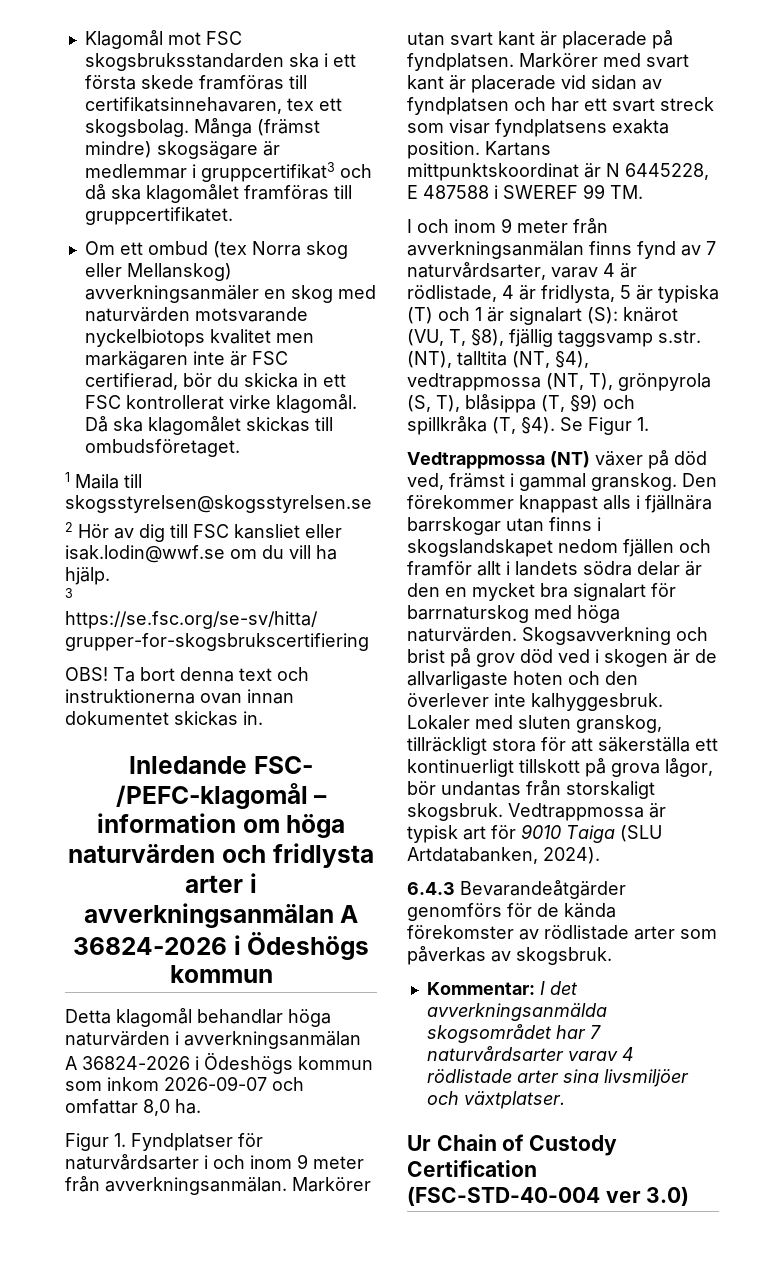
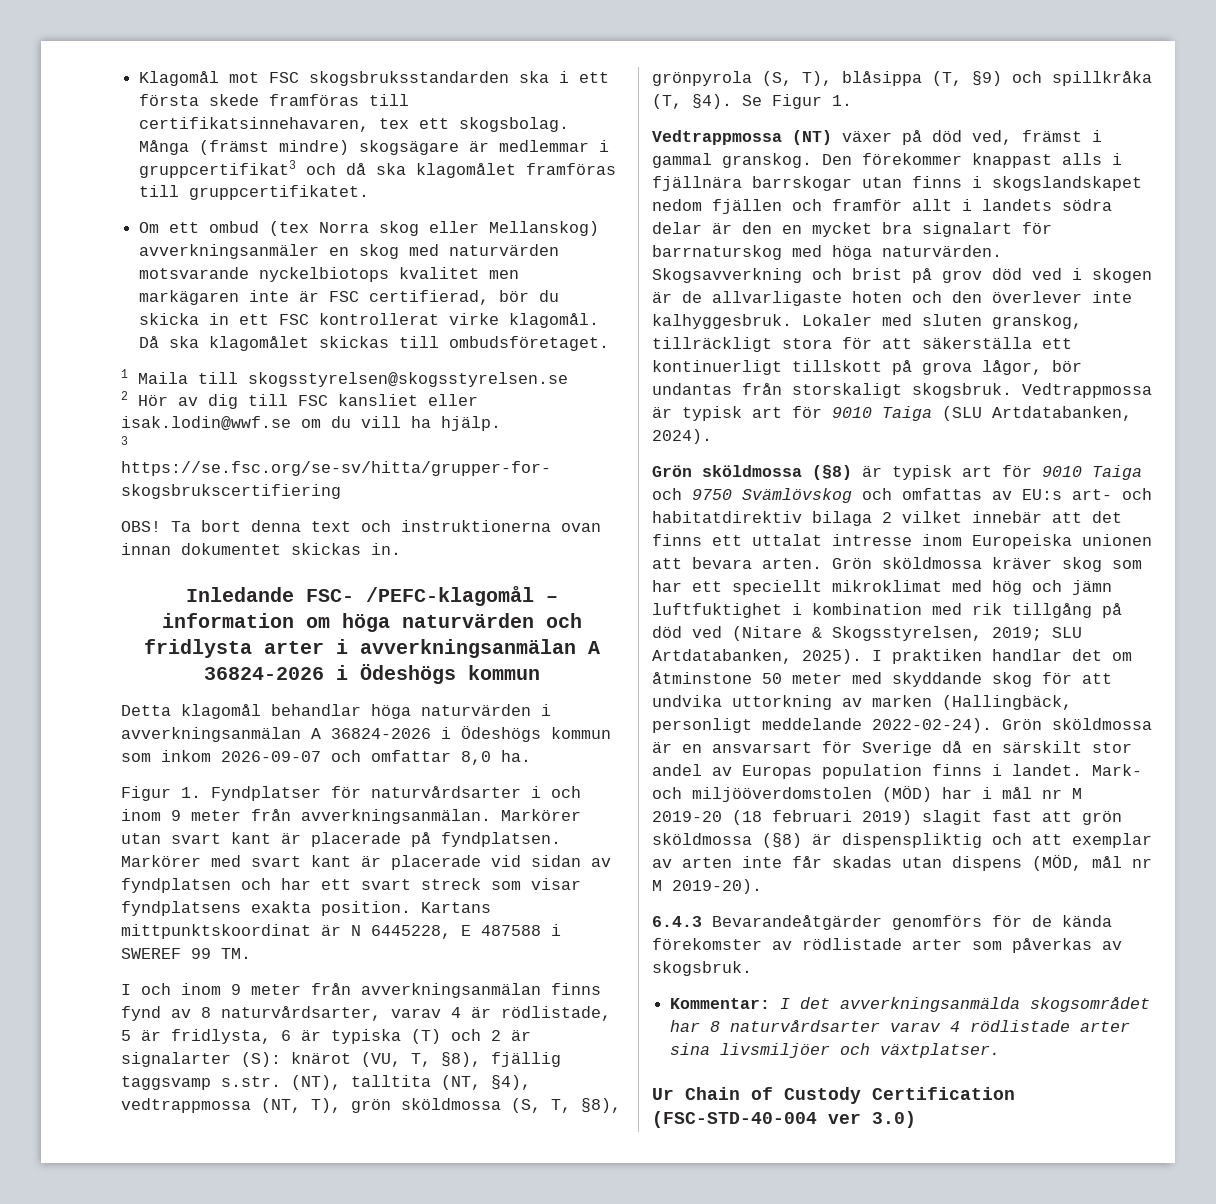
- I och inom 9 meter från avverkningsanmälan finns fynd av 7 naturvårdsarter, varav 4 är rödlistade, 4 är fridlysta, 5 är typiska (T) och 1 är signalart (S): knärot (VU, T, §8), fjällig taggsvamp s.str. (NT), talltita (NT, §4), vedtrappmossa (NT, T), grönpyrola (S, T), blåsippa (T, §9) och spillkråka (T, §4).
+ I och inom 9 meter från avverkningsanmälan finns fynd av 8 naturvårdsarter, varav 4 är rödlistade, 5 är fridlysta, 6 är typiska (T) och 2 är signalarter (S): knärot (VU, T, §8), fjällig taggsvamp s.str. (NT), talltita (NT, §4), vedtrappmossa (NT, T), grön sköldmossa (S, T, §8), grönpyrola (S, T), blåsippa (T, §9) och spillkråka (T, §4).
+ Grön sköldmossa (§8) är typisk art för 9010 Taiga och 9750 Svämlövskog och omfattas av EU:s art- och habitatdirektiv bilaga 2 vilket innebär att det finns ett uttalat intresse inom Europeiska unionen att bevara arten. Grön sköldmossa kräver skog som har ett speciellt mikroklimat med hög och jämn luftfuktighet i kombination med rik tillgång på död ved (Nitare & Skogsstyrelsen, 2019; SLU Artdatabanken, 2025). I praktiken handlar det om åtminstone 50 meter med skyddande skog för att undvika uttorkning av marken (Hallingbäck, personligt meddelande 2022-02-24). Grön sköldmossa är en ansvarsart för Sverige då en särskilt stor andel av Europas population finns i landet. Mark- och miljööverdomstolen (MÖD) har i mål nr M 2019-20 (18 februari 2019) slagit fast att grön sköldmossa (§8) är dispenspliktig och att exemplar av arten inte får skadas utan dispens (MÖD, mål nr M 2019-20).
- Kommentar: I det avverkningsanmälda skogsområdet har 7 naturvårdsarter varav 4 rödlistade arter sina livsmiljöer och växtplatser.
+ Kommentar: I det avverkningsanmälda skogsområdet har 8 naturvårdsarter varav 4 rödlistade arter sina livsmiljöer och växtplatser.

